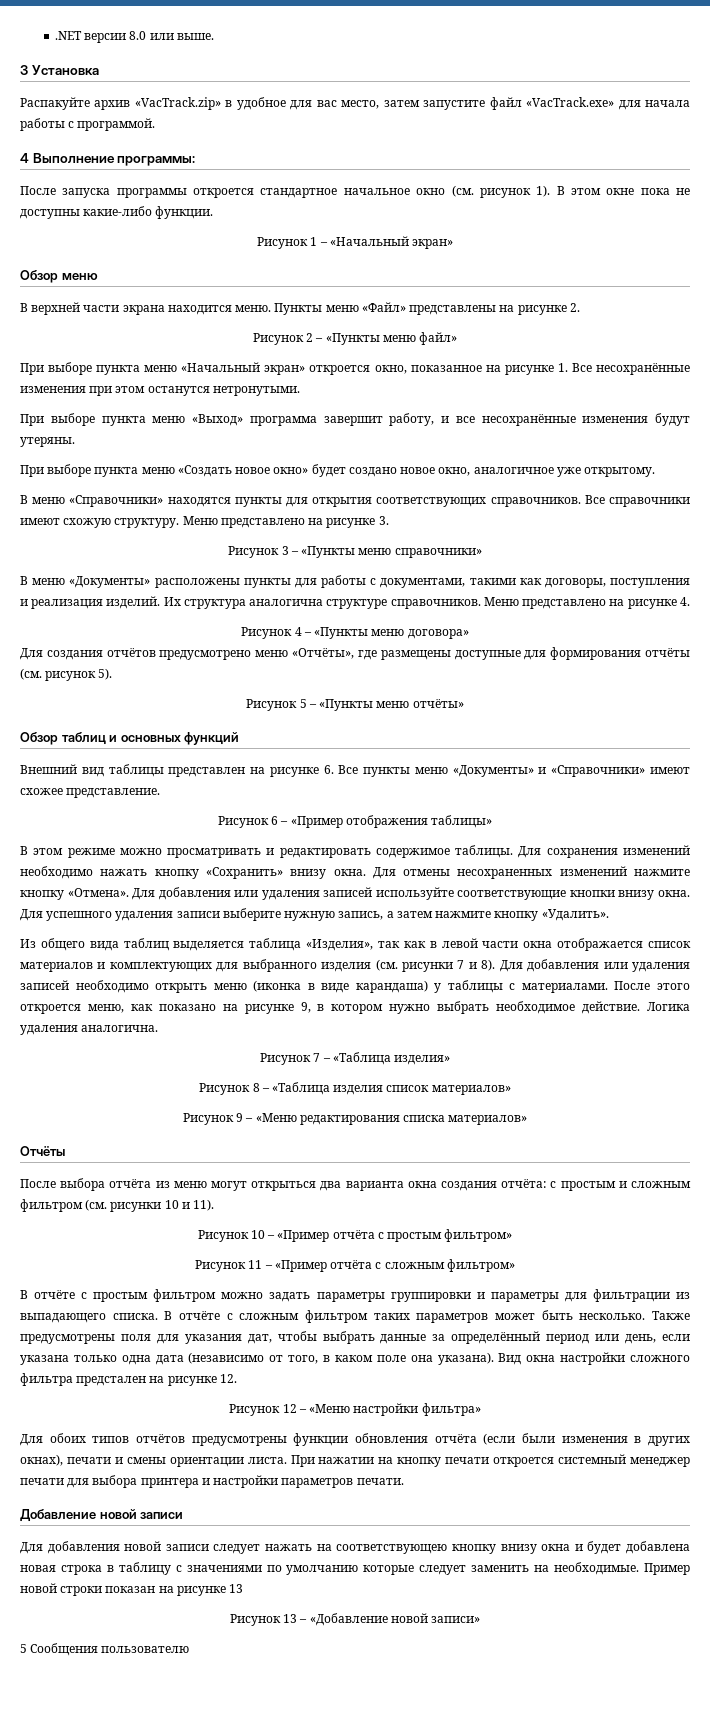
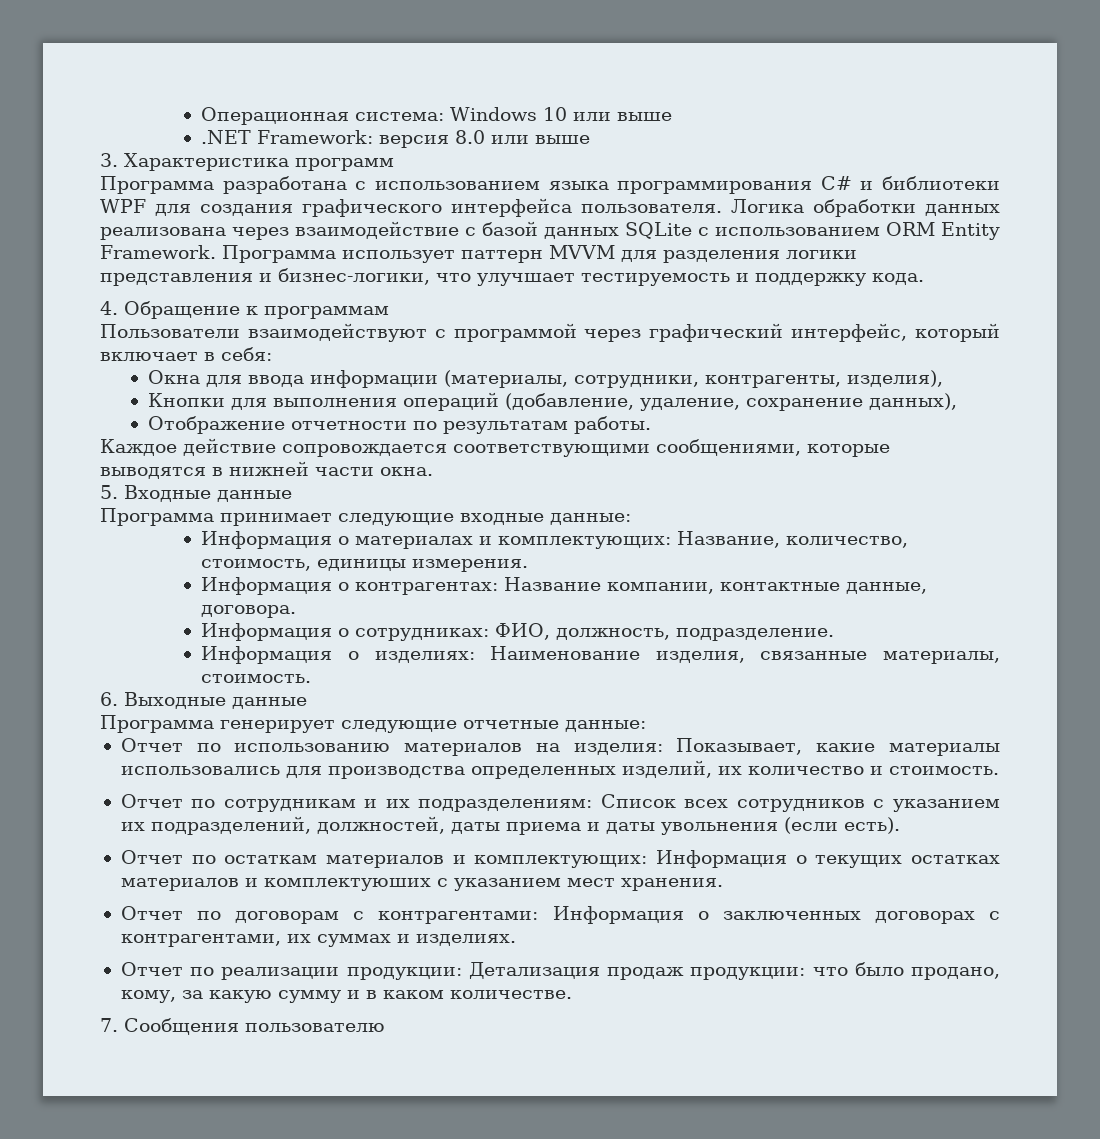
- .NET версии 8.0 или выше.
- 3 Установка
- Распакуйте архив «VacTrack.zip» в удобное для вас место, затем запустите файл «VacTrack.exe» для начала работы с программой.
- 4 Выполнение программы:
- После запуска программы откроется стандартное начальное окно (см. рисунок 1). В этом окне пока не доступны какие-либо функции.
- Рисунок 1 – «Начальный экран»
- Обзор меню
- В верхней части экрана находится меню. Пункты меню «Файл» представлены на рисунке 2.
- Рисунок 2 – «Пункты меню файл»
- При выборе пункта меню «Начальный экран» откроется окно, показанное на рисунке 1. Все несохранённые изменения при этом останутся нетронутыми.
- При выборе пункта меню «Выход» программа завершит работу, и все несохранённые изменения будут утеряны.
- При выборе пункта меню «Создать новое окно» будет создано новое окно, аналогичное уже открытому.
- В меню «Справочники» находятся пункты для открытия соответствующих справочников. Все справочники имеют схожую структуру. Меню представлено на рисунке 3.
- Рисунок 3 – «Пункты меню справочники»
- В меню «Документы» расположены пункты для работы с документами, такими как договоры, поступления и реализация изделий. Их структура аналогична структуре справочников. Меню представлено на рисунке 4.
- Рисунок 4 – «Пункты меню договора»
- Для создания отчётов предусмотрено меню «Отчёты», где размещены доступные для формирования отчёты (см. рисунок 5).
- Рисунок 5 – «Пункты меню отчёты»
- Обзор таблиц и основных функций
- Внешний вид таблицы представлен на рисунке 6. Все пункты меню «Документы» и «Справочники» имеют схожее представление.
- Рисунок 6 – «Пример отображения таблицы»
- В этом режиме можно просматривать и редактировать содержимое таблицы. Для сохранения изменений необходимо нажать кнопку «Сохранить» внизу окна. Для отмены несохраненных изменений нажмите кнопку «Отмена». Для добавления или удаления записей используйте соответствующие кнопки внизу окна. Для успешного удаления записи выберите нужную запись, а затем нажмите кнопку «Удалить».
- Из общего вида таблиц выделяется таблица «Изделия», так как в левой части окна отображается список материалов и комплектующих для выбранного изделия (см. рисунки 7 и 8). Для добавления или удаления записей необходимо открыть меню (иконка в виде карандаша) у таблицы с материалами. После этого откроется меню, как показано на рисунке 9, в котором нужно выбрать необходимое действие. Логика удаления аналогична.
- Рисунок 7 – «Таблица изделия»
- Рисунок 8 – «Таблица изделия список материалов»
- Рисунок 9 – «Меню редактирования списка материалов»
- Отчёты
- После выбора отчёта из меню могут открыться два варианта окна создания отчёта: с простым и сложным фильтром (см. рисунки 10 и 11).
- Рисунок 10 – «Пример отчёта с простым фильтром»
- Рисунок 11 – «Пример отчёта с сложным фильтром»
- В отчёте с простым фильтром можно задать параметры группировки и параметры для фильтрации из выпадающего списка. В отчёте с сложным фильтром таких параметров может быть несколько. Также предусмотрены поля для указания дат, чтобы выбрать данные за определённый период или день, если указана только одна дата (независимо от того, в каком поле она указана). Вид окна настройки сложного фильтра предстален на рисунке 12.
- Рисунок 12 – «Меню настройки фильтра»
- Для обоих типов отчётов предусмотрены функции обновления отчёта (если были изменения в других окнах), печати и смены ориентации листа. При нажатии на кнопку печати откроется системный менеджер печати для выбора принтера и настройки параметров печати.
- Добавление новой записи
- Для добавления новой записи следует нажать на соответствующею кнопку внизу окна и будет добавлена новая строка в таблицу с значениями по умолчанию которые следует заменить на необходимые. Пример новой строки показан на рисунке 13
- Рисунок 13 – «Добавление новой записи»
- 5 Сообщения пользователю
+ Операционная система: Windows 10 или выше
+ .NET Framework: версия 8.0 или выше
+ 3. Характеристика программ
+ Программа разработана с использованием языка программирования C# и библиотеки WPF для создания графического интерфейса пользователя. Логика обработки данных реализована через взаимодействие с базой данных SQLite с использованием ORM Entity Framework. Программа использует паттерн MVVM для разделения логики представления и бизнес-логики, что улучшает тестируемость и поддержку кода.
+ 4. Обращение к программам
+ Пользователи взаимодействуют с программой через графический интерфейс, который включает в себя:
+ Окна для ввода информации (материалы, сотрудники, контрагенты, изделия),
+ Кнопки для выполнения операций (добавление, удаление, сохранение данных),
+ Отображение отчетности по результатам работы.
+ Каждое действие сопровождается соответствующими сообщениями, которые выводятся в нижней части окна.
+ 5. Входные данные
+ Программа принимает следующие входные данные:
+ Информация о материалах и комплектующих: Название, количество, стоимость, единицы измерения.
+ Информация о контрагентах: Название компании, контактные данные, договора.
+ Информация о сотрудниках: ФИО, должность, подразделение.
+ Информация о изделиях: Наименование изделия, связанные материалы, стоимость.
+ 6. Выходные данные
+ Программа генерирует следующие отчетные данные:
+ Отчет по использованию материалов на изделия: Показывает, какие материалы использовались для производства определенных изделий, их количество и стоимость.
+ Отчет по сотрудникам и их подразделениям: Список всех сотрудников с указанием их подразделений, должностей, даты приема и даты увольнения (если есть).
+ Отчет по остаткам материалов и комплектующих: Информация о текущих остатках материалов и комплектуюших с указанием мест хранения.
+ Отчет по договорам с контрагентами: Информация о заключенных договорах с контрагентами, их суммах и изделиях.
+ Отчет по реализации продукции: Детализация продаж продукции: что было продано, кому, за какую сумму и в каком количестве.
+ 7. Сообщения пользователю

